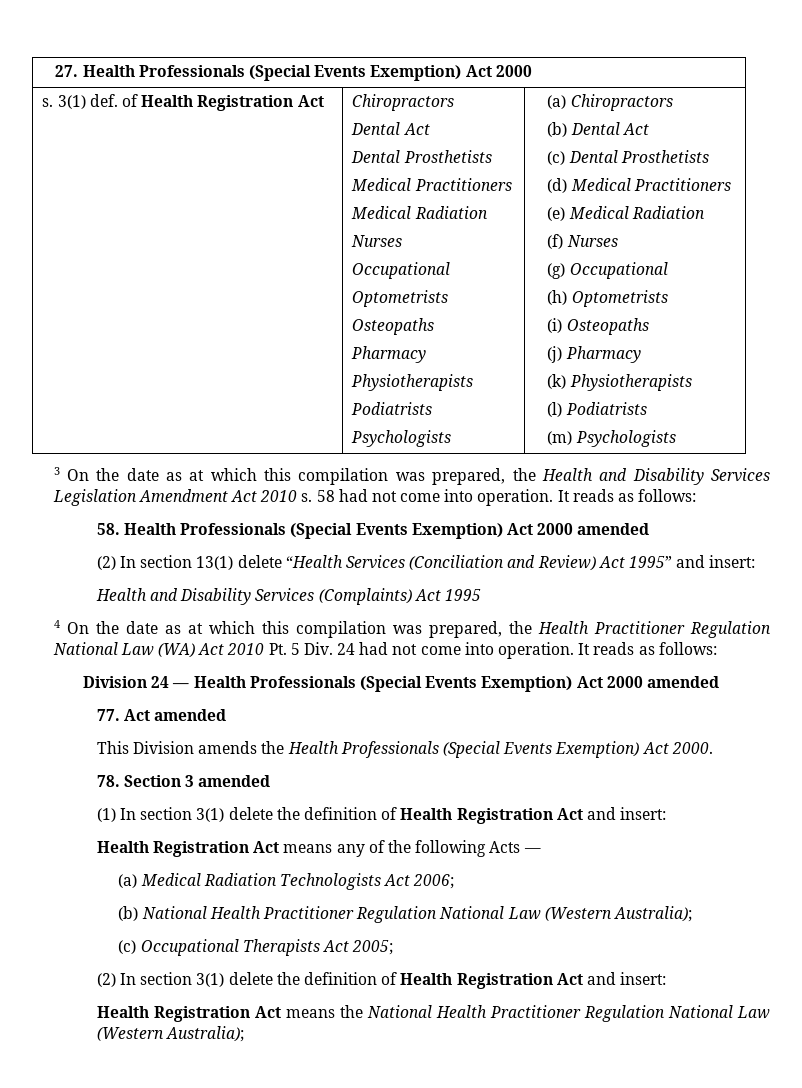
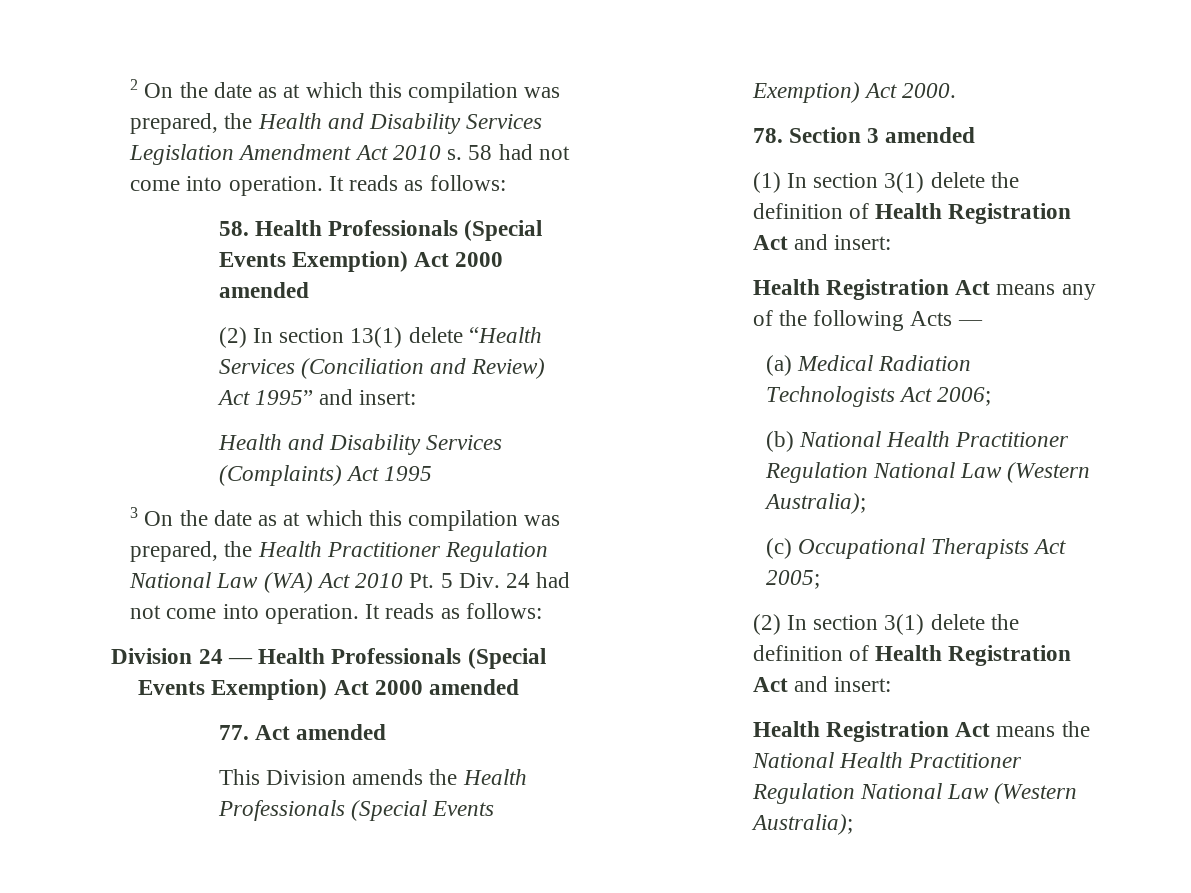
- 27. Health Professionals (Special Events Exemption) Act 2000
- s. 3(1) def. of Health Registration Act | Chiropractors
- Dental Act
- Dental Prosthetists
- Medical Practitioners
- Medical Radiation
- Nurses
- Occupational
- Optometrists
- Osteopaths
- Pharmacy
- Physiotherapists
- Podiatrists
- Psychologists | (a) Chiropractors
- (b) Dental Act
- (c) Dental Prosthetists
- (d) Medical Practitioners
- (e) Medical Radiation
- (f) Nurses
- (g) Occupational
- (h) Optometrists
- (i) Osteopaths
- (j) Pharmacy
- (k) Physiotherapists
- (l) Podiatrists
- (m) Psychologists
- 3 On the date as at which this compilation was prepared, the Health and Disability Services Legislation Amendment Act 2010 s.
+ 2 On the date as at which this compilation was prepared, the Health and Disability Services Legislation Amendment Act 2010 s.
- 4 On the date as at which this compilation was prepared, the Health Practitioner Regulation National Law (WA) Act 2010 Pt. 5 Div. 24 had not come into operation.
+ 3 On the date as at which this compilation was prepared, the Health Practitioner Regulation National Law (WA) Act 2010 Pt. 5 Div. 24 had not come into operation.

